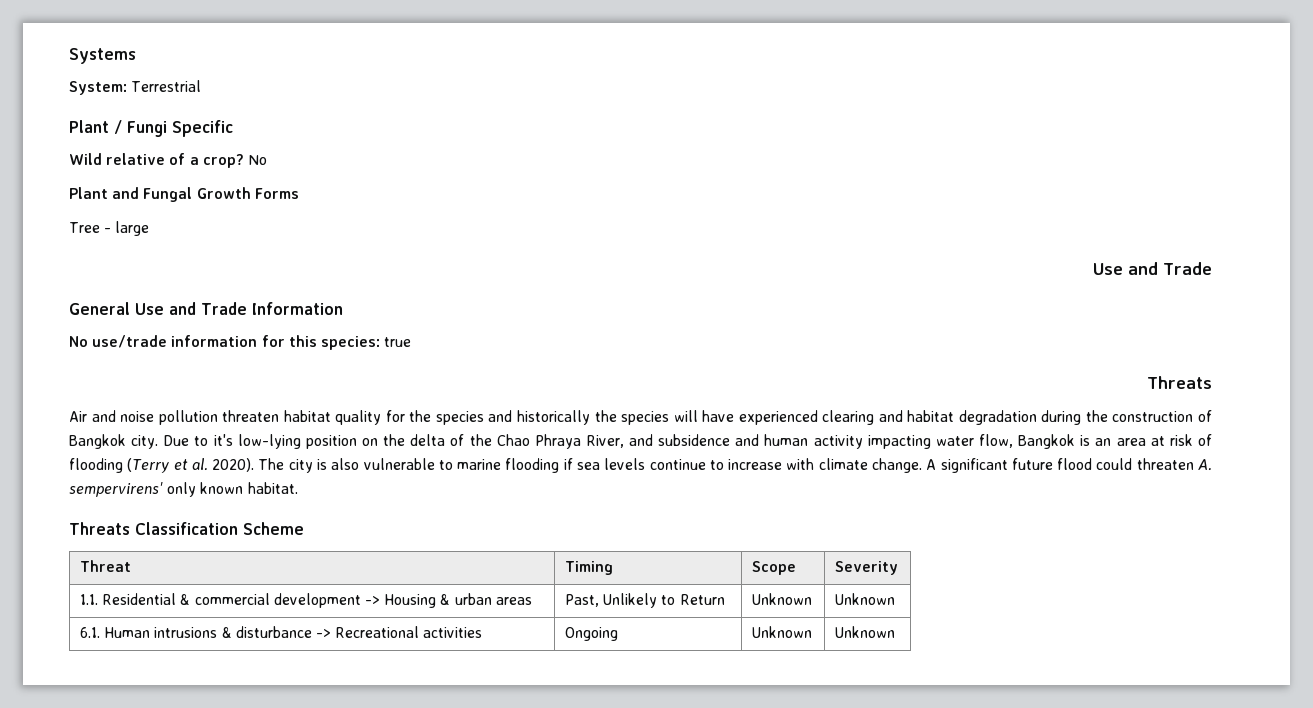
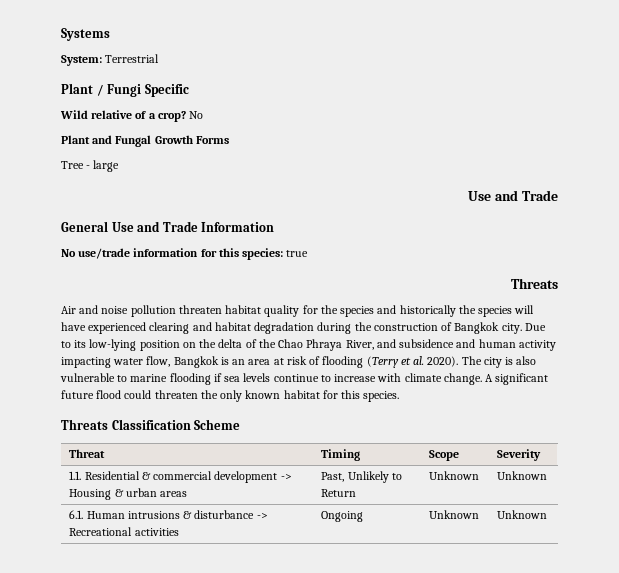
- Due to it's low-lying position on the delta of the Chao Phraya River, and subsidence and human activity impacting water flow, Bangkok is an area at risk of flooding (Terry et al. 2020).
+ Due to its low-lying position on the delta of the Chao Phraya River, and subsidence and human activity impacting water flow, Bangkok is an area at risk of flooding (Terry et al. 2020).
- A significant future flood could threaten A. sempervirens' only known habitat.
+ A significant future flood could threaten the only known habitat for this species.

